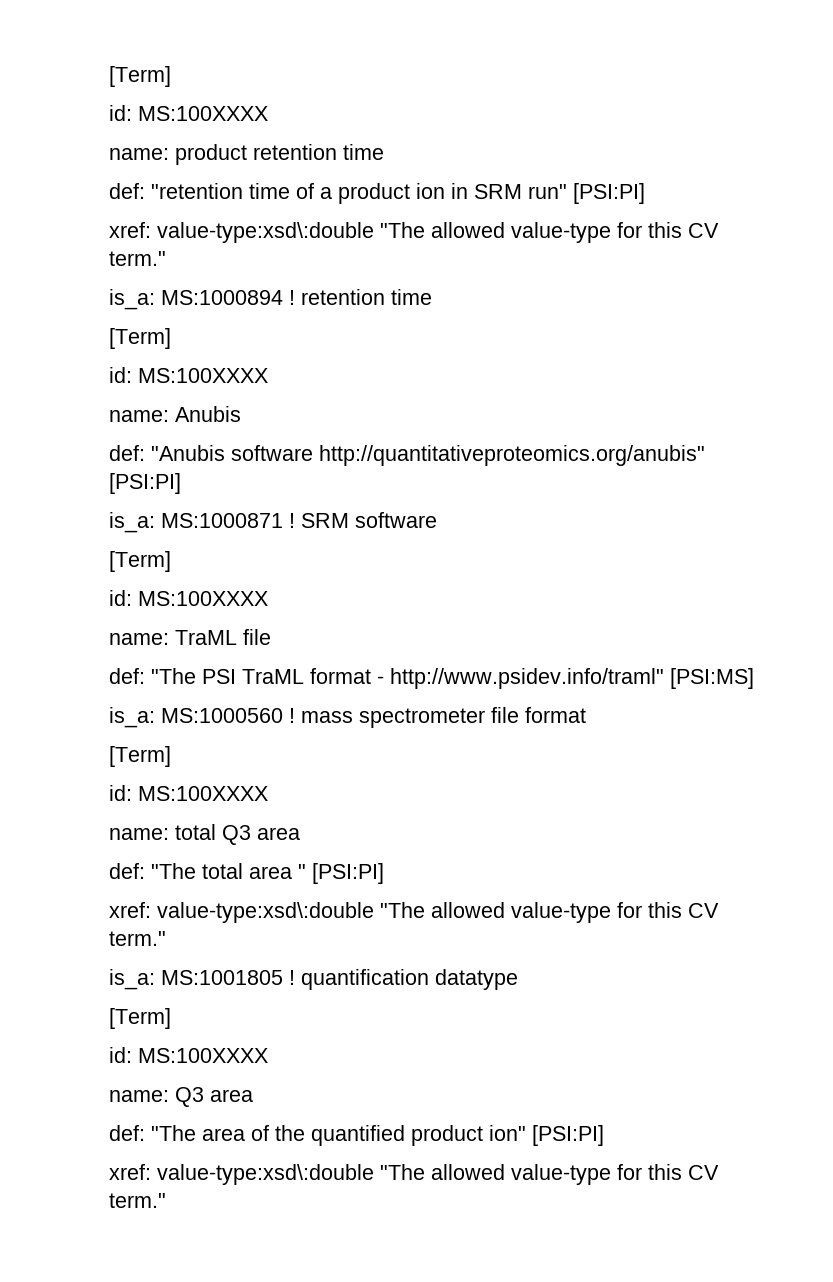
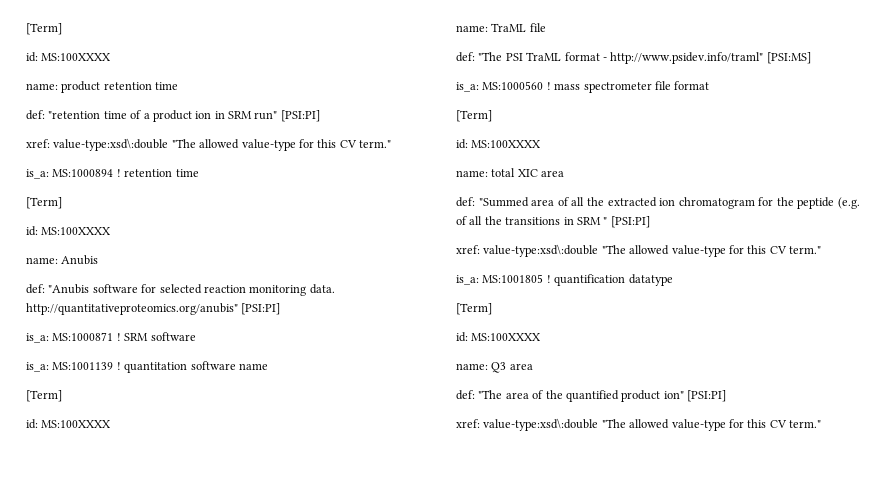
- def: "Anubis software http://quantitativeproteomics.org/anubis" [PSI:PI]
+ def: "Anubis software for selected reaction monitoring data. http://quantitativeproteomics.org/anubis" [PSI:PI]
+ is_a: MS:1001139 ! quantitation software name
- name: total Q3 area
- def: "The total area " [PSI:PI]
+ name: total XIC area
+ def: "Summed area of all the extracted ion chromatogram for the peptide (e.g. of all the transitions in SRM " [PSI:PI]

